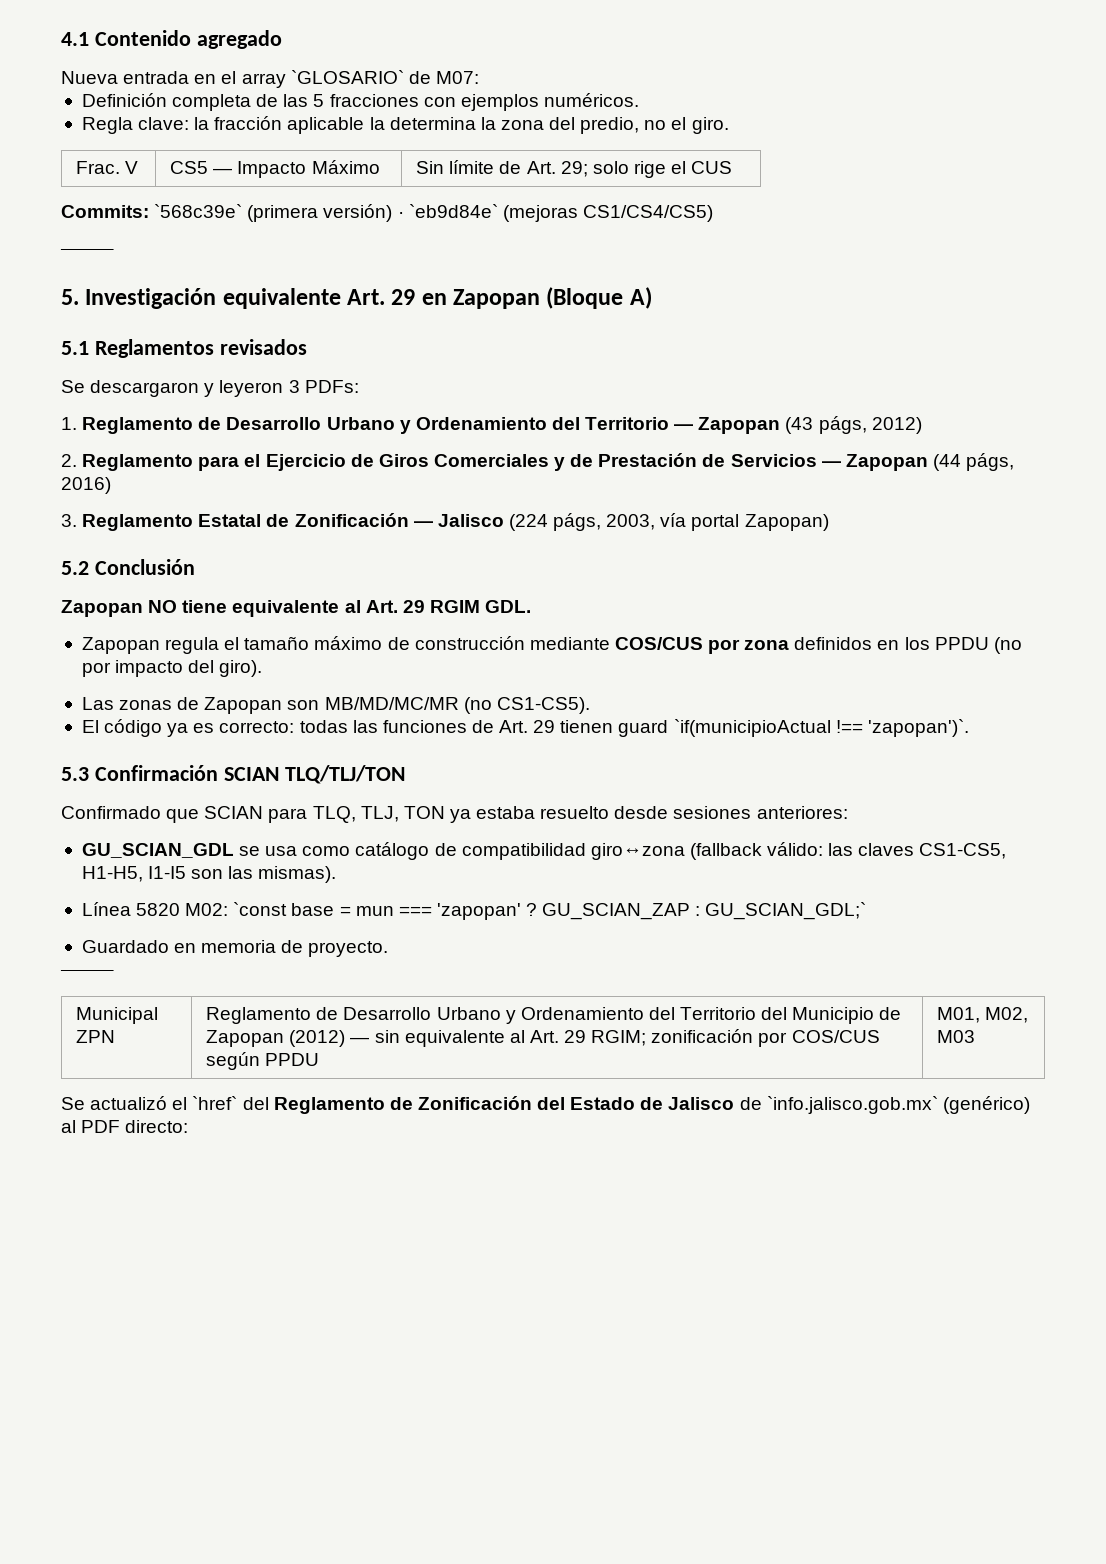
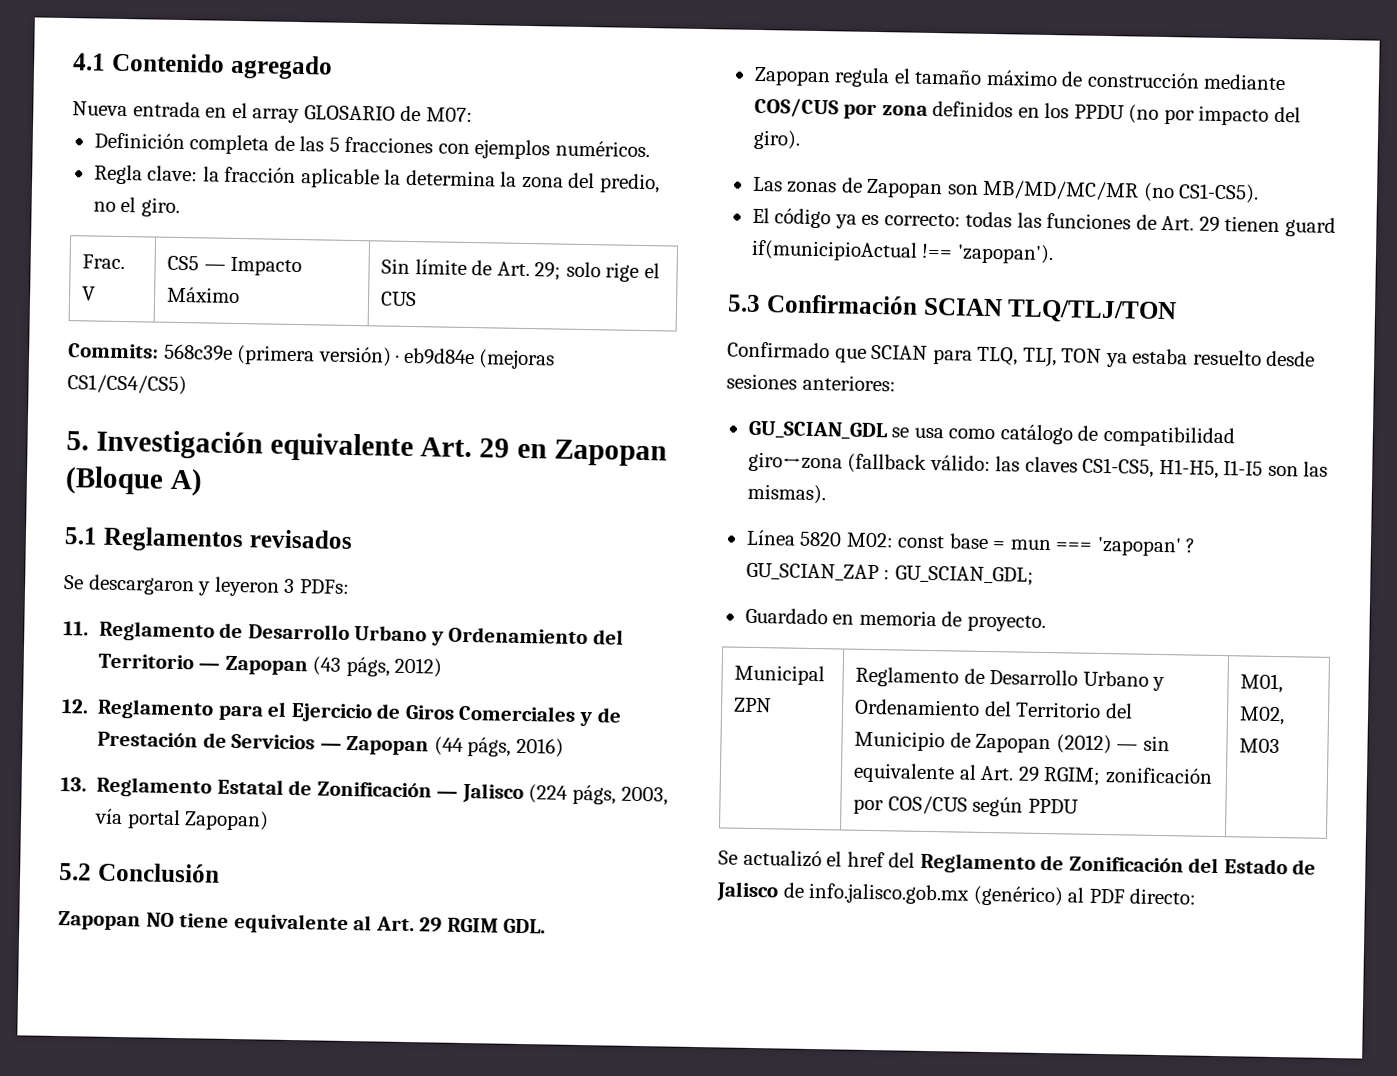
- Nueva entrada en el array `GLOSARIO` de M07:
+ Nueva entrada en el array GLOSARIO de M07:
- Commits: `568c39e` (primera versión) · `eb9d84e` (mejoras CS1/CS4/CS5)
- ────
+ Commits: 568c39e (primera versión) · eb9d84e (mejoras CS1/CS4/CS5)
- 1. Reglamento de Desarrollo Urbano y Ordenamiento del Territorio — Zapopan (43 págs, 2012)
+ 11. Reglamento de Desarrollo Urbano y Ordenamiento del Territorio — Zapopan (43 págs, 2012)
- 2. Reglamento para el Ejercicio de Giros Comerciales y de Prestación de Servicios — Zapopan (44 págs, 2016)
+ 12. Reglamento para el Ejercicio de Giros Comerciales y de Prestación de Servicios — Zapopan (44 págs, 2016)
- 3. Reglamento Estatal de Zonificación — Jalisco (224 págs, 2003, vía portal Zapopan)
+ 13. Reglamento Estatal de Zonificación — Jalisco (224 págs, 2003, vía portal Zapopan)
- El código ya es correcto: todas las funciones de Art. 29 tienen guard `if(municipioActual !== 'zapopan')`.
+ El código ya es correcto: todas las funciones de Art. 29 tienen guard if(municipioActual !== 'zapopan').
- Línea 5820 M02: `const base = mun === 'zapopan' ?
+ Línea 5820 M02: const base = mun === 'zapopan' ?
- GU_SCIAN_ZAP : GU_SCIAN_GDL;`
+ GU_SCIAN_ZAP : GU_SCIAN_GDL;
  Guardado en memoria de proyecto.
- ────
- Se actualizó el `href` del Reglamento de Zonificación del Estado de Jalisco de `info.jalisco.gob.mx` (genérico) al PDF directo:
+ Se actualizó el href del Reglamento de Zonificación del Estado de Jalisco de info.jalisco.gob.mx (genérico) al PDF directo:

